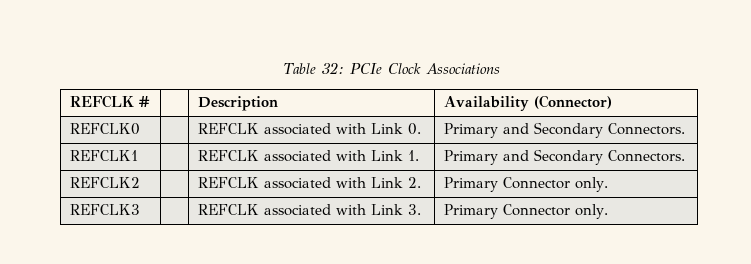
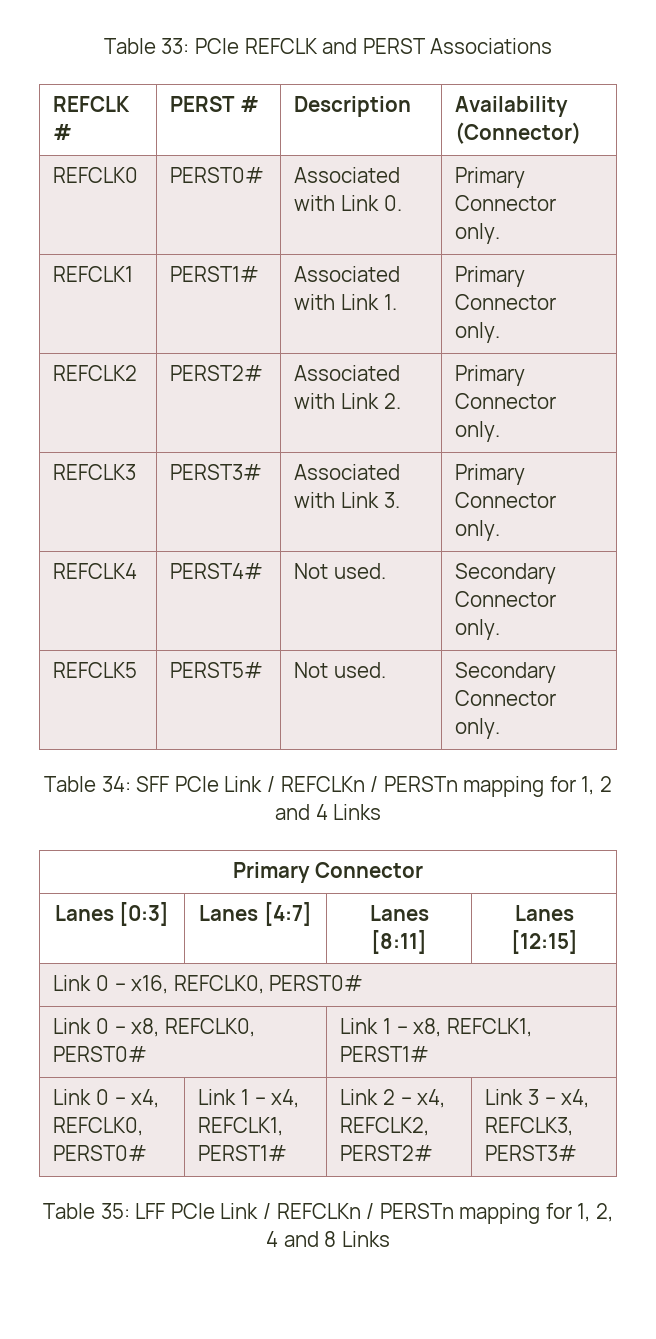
- Table 32: PCIe Clock Associations
+ Table 33: PCIe REFCLK and PERST Associations
- REFCLK # | | Description | Availability (Connector)
+ REFCLK # | PERST # | Description | Availability (Connector)
- REFCLK0 | | REFCLK associated with Link 0. | Primary and Secondary Connectors.
+ REFCLK0 | PERST0# | Associated with Link 0. | Primary Connector only.
- REFCLK1 | | REFCLK associated with Link 1. | Primary and Secondary Connectors.
+ REFCLK1 | PERST1# | Associated with Link 1. | Primary Connector only.
- REFCLK2 | | REFCLK associated with Link 2. | Primary Connector only.
+ REFCLK2 | PERST2# | Associated with Link 2. | Primary Connector only.
- REFCLK3 | | REFCLK associated with Link 3. | Primary Connector only.
+ REFCLK3 | PERST3# | Associated with Link 3. | Primary Connector only.
+ REFCLK4 | PERST4# | Not used. | Secondary Connector only.
+ REFCLK5 | PERST5# | Not used. | Secondary Connector only.
+ Table 34: SFF PCIe Link / REFCLKn / PERSTn mapping for 1, 2 and 4 Links
+ Primary Connector
+ Lanes [0:3] | Lanes [4:7] | Lanes [8:11] | Lanes [12:15]
+ Link 0 – x16, REFCLK0, PERST0#
+ Link 0 – x8, REFCLK0, PERST0# | Link 1 – x8, REFCLK1, PERST1#
+ Link 0 – x4, REFCLK0, PERST0# | Link 1 – x4, REFCLK1, PERST1# | Link 2 – x4, REFCLK2, PERST2# | Link 3 – x4, REFCLK3, PERST3#
+ Table 35: LFF PCIe Link / REFCLKn / PERSTn mapping for 1, 2, 4 and 8 Links

